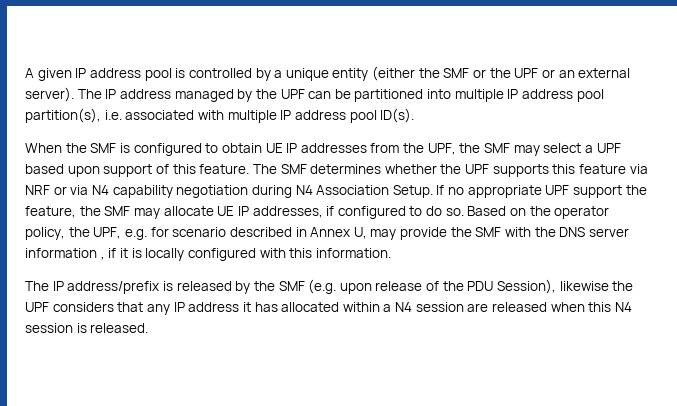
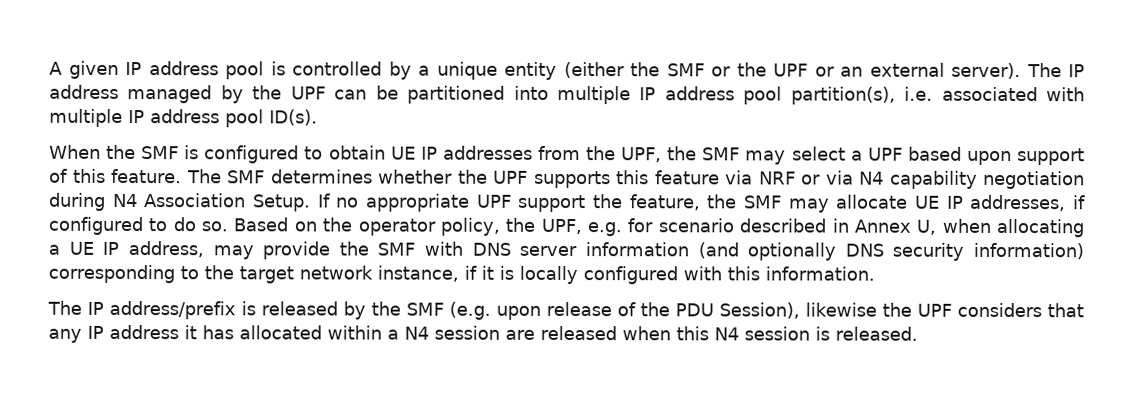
- Based on the operator policy, the UPF, e.g. for scenario described in Annex U, may provide the SMF with the DNS server information , if it is locally configured with this information.
+ Based on the operator policy, the UPF, e.g. for scenario described in Annex U, when allocating a UE IP address, may provide the SMF with DNS server information (and optionally DNS security information) corresponding to the target network instance, if it is locally configured with this information.

